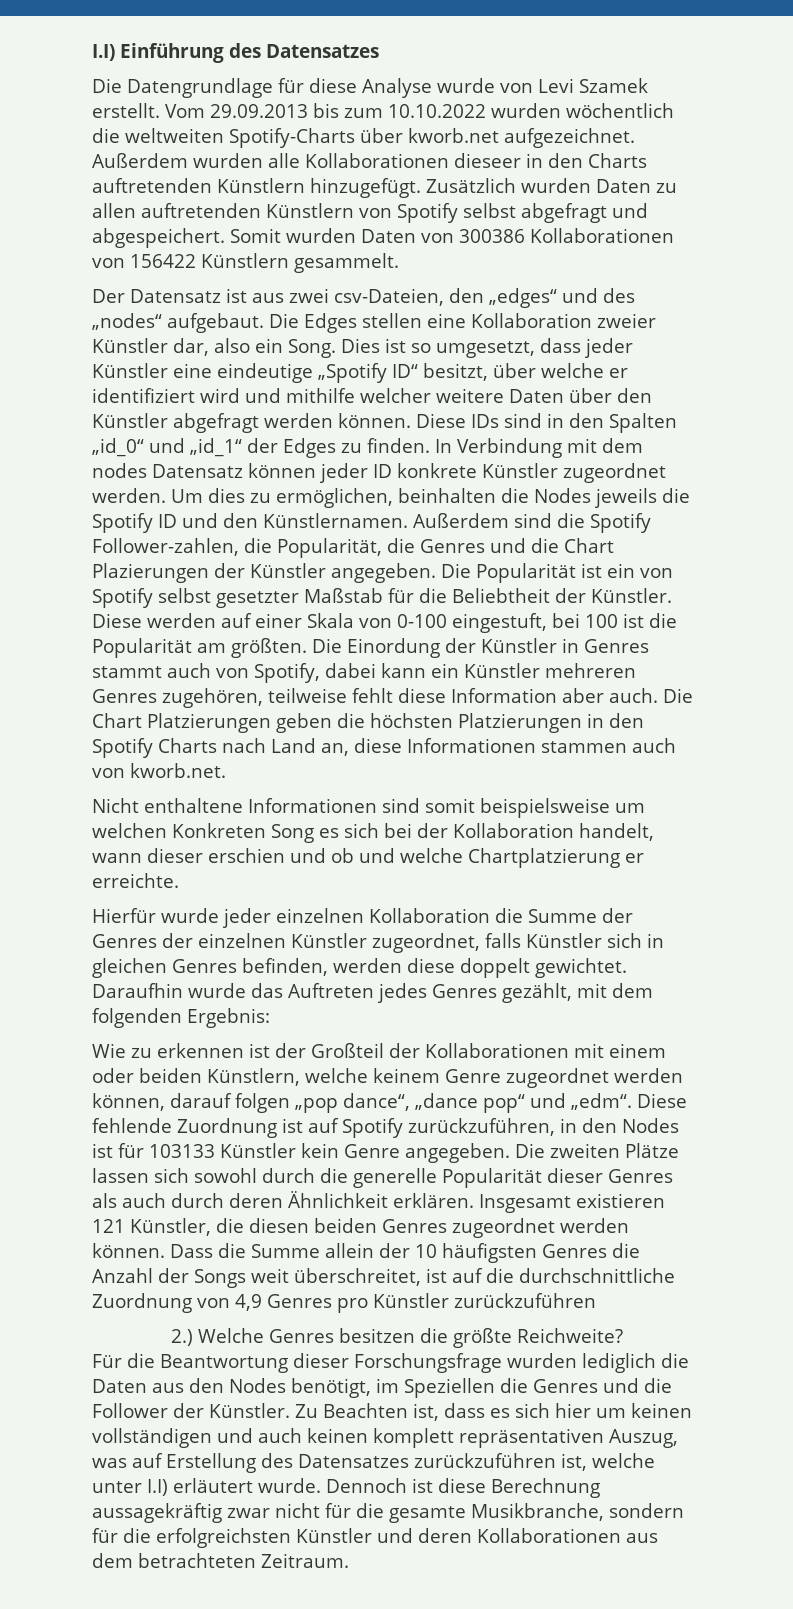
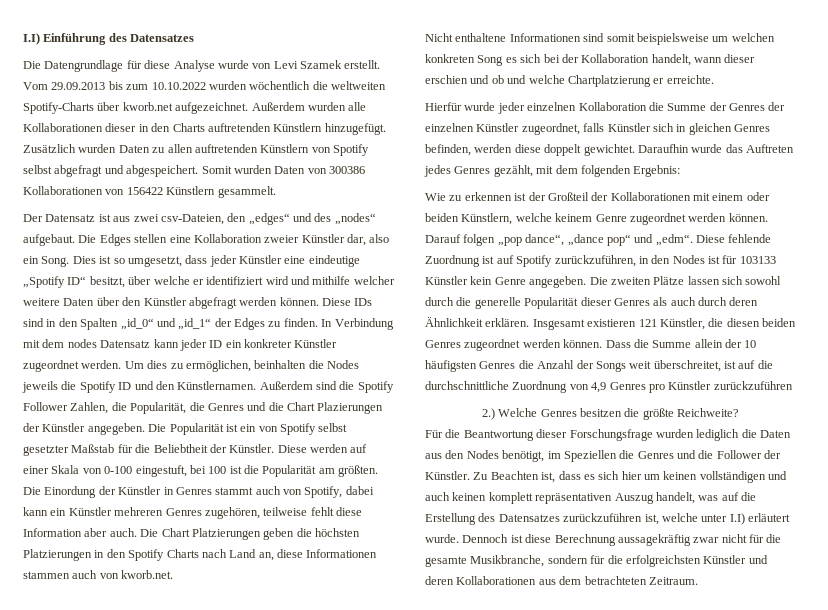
- Außerdem wurden alle Kollaborationen dieseer in den Charts auftretenden Künstlern hinzugefügt.
+ Außerdem wurden alle Kollaborationen dieser in den Charts auftretenden Künstlern hinzugefügt.
- In Verbindung mit dem nodes Datensatz können jeder ID konkrete Künstler zugeordnet werden.
+ In Verbindung mit dem nodes Datensatz kann jeder ID ein konkreter Künstler zugeordnet werden.
- Außerdem sind die Spotify Follower-zahlen, die Popularität, die Genres und die Chart Plazierungen der Künstler angegeben.
+ Außerdem sind die Spotify Follower Zahlen, die Popularität, die Genres und die Chart Plazierungen der Künstler angegeben.
- Nicht enthaltene Informationen sind somit beispielsweise um welchen Konkreten Song es sich bei der Kollaboration handelt, wann dieser erschien und ob und welche Chartplatzierung er erreichte.
+ Nicht enthaltene Informationen sind somit beispielsweise um welchen konkreten Song es sich bei der Kollaboration handelt, wann dieser erschien und ob und welche Chartplatzierung er erreichte.
- Wie zu erkennen ist der Großteil der Kollaborationen mit einem oder beiden Künstlern, welche keinem Genre zugeordnet werden können, darauf folgen „pop dance“, „dance pop“ und „edm“.
+ Wie zu erkennen ist der Großteil der Kollaborationen mit einem oder beiden Künstlern, welche keinem Genre zugeordnet werden können. Darauf folgen „pop dance“, „dance pop“ und „edm“.
- Zu Beachten ist, dass es sich hier um keinen vollständigen und auch keinen komplett repräsentativen Auszug, was auf Erstellung des Datensatzes zurückzuführen ist, welche unter I.I) erläutert wurde.
+ Zu Beachten ist, dass es sich hier um keinen vollständigen und auch keinen komplett repräsentativen Auszug handelt, was auf die Erstellung des Datensatzes zurückzuführen ist, welche unter I.I) erläutert wurde.

